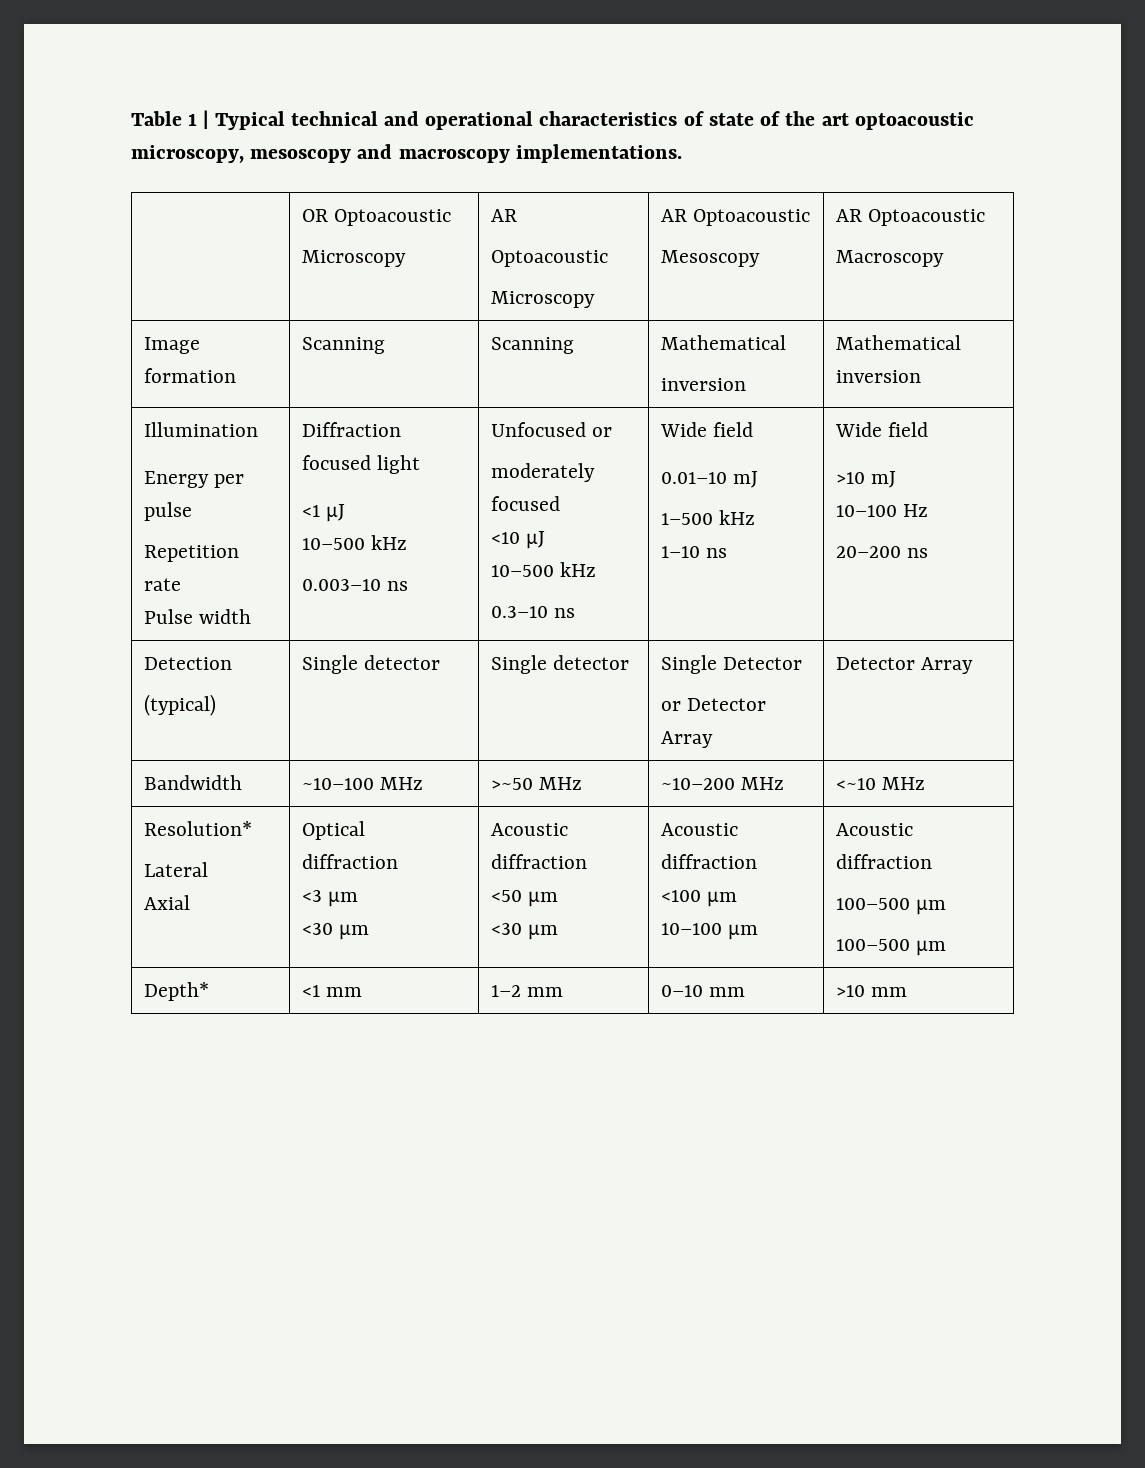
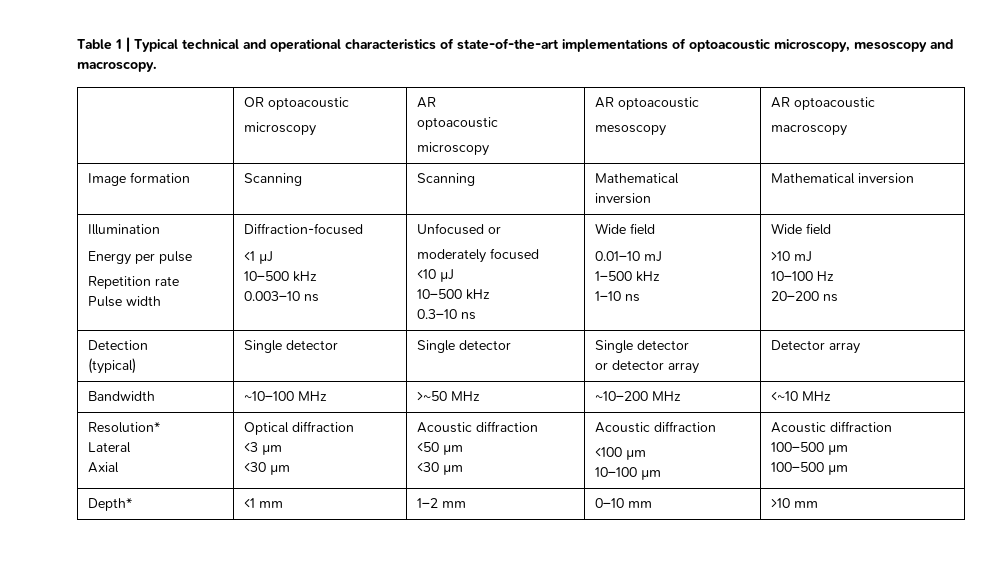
- Table 1 | Typical technical and operational characteristics of state of the art optoacoustic microscopy, mesoscopy and macroscopy implementations.
+ Table 1 | Typical technical and operational characteristics of state-of-the-art implementations of optoacoustic microscopy, mesoscopy and macroscopy.
- | OR Optoacoustic
- Microscopy | AR
- Optoacoustic
- Microscopy | AR Optoacoustic
- Mesoscopy | AR Optoacoustic
- Macroscopy
+ | OR optoacoustic
+ microscopy | AR
+ optoacoustic
+ microscopy | AR optoacoustic
+ mesoscopy | AR optoacoustic
+ macroscopy
- Diffraction focused light
+ Diffraction-focused
  Detection
- (typical) | Single detector | Single detector | Single Detector
- or Detector Array | Detector Array
+ (typical) | Single detector | Single detector | Single detector
+ or detector array | Detector array

